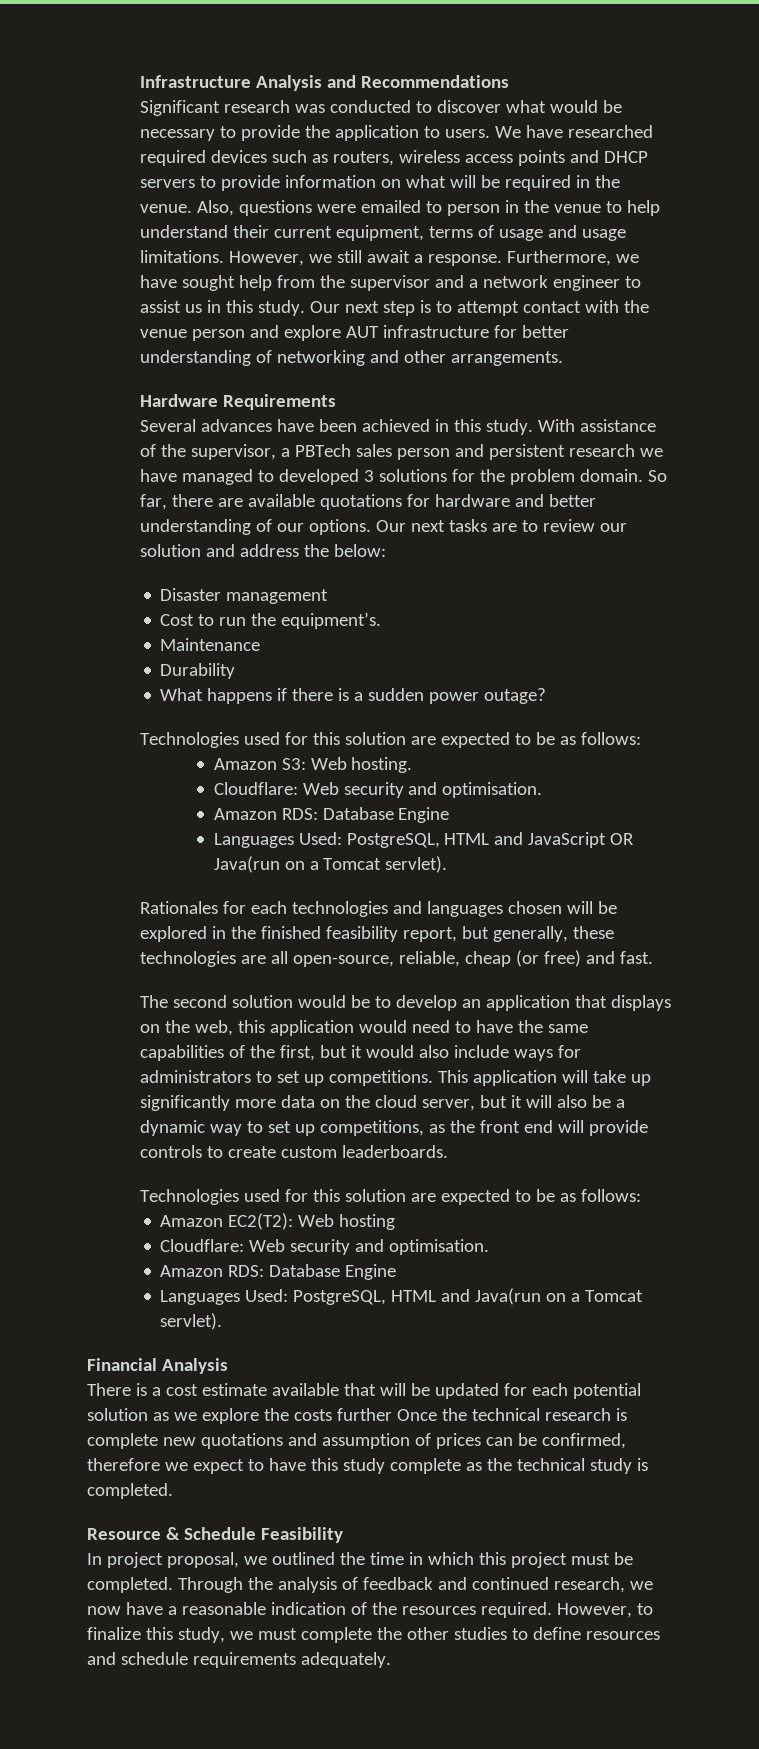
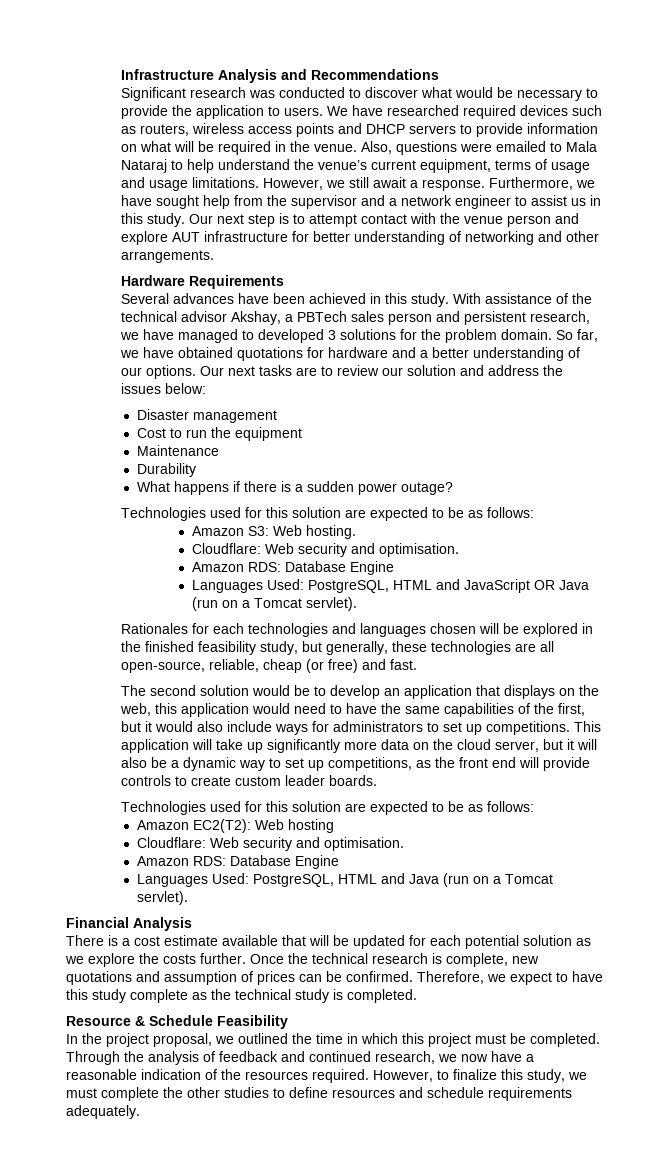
- Also, questions were emailed to person in the venue to help understand their current equipment, terms of usage and usage limitations.
+ Also, questions were emailed to Mala Nataraj to help understand the venue’s current equipment, terms of usage and usage limitations.
- With assistance of the supervisor, a PBTech sales person and persistent research we have managed to developed 3 solutions for the problem domain.
+ With assistance of the technical advisor Akshay, a PBTech sales person and persistent research, we have managed to developed 3 solutions for the problem domain.
- So far, there are available quotations for hardware and better understanding of our options.
+ So far, we have obtained quotations for hardware and a better understanding of our options.
- Our next tasks are to review our solution and address the below:
+ Our next tasks are to review our solution and address the issues below:
- Cost to run the equipment’s.
+ Cost to run the equipment
- Languages Used: PostgreSQL, HTML and JavaScript OR Java(run on a Tomcat servlet).
+ Languages Used: PostgreSQL, HTML and JavaScript OR Java (run on a Tomcat servlet).
- Rationales for each technologies and languages chosen will be explored in the finished feasibility report, but generally, these technologies are all open-source, reliable, cheap (or free) and fast.
+ Rationales for each technologies and languages chosen will be explored in the finished feasibility study, but generally, these technologies are all open-source, reliable, cheap (or free) and fast.
- This application will take up significantly more data on the cloud server, but it will also be a dynamic way to set up competitions, as the front end will provide controls to create custom leaderboards.
+ This application will take up significantly more data on the cloud server, but it will also be a dynamic way to set up competitions, as the front end will provide controls to create custom leader boards.
- Languages Used: PostgreSQL, HTML and Java(run on a Tomcat servlet).
+ Languages Used: PostgreSQL, HTML and Java (run on a Tomcat servlet).
- There is a cost estimate available that will be updated for each potential solution as we explore the costs further Once the technical research is complete new quotations and assumption of prices can be confirmed, therefore we expect to have this study complete as the technical study is completed.
+ There is a cost estimate available that will be updated for each potential solution as we explore the costs further. Once the technical research is complete, new quotations and assumption of prices can be confirmed. Therefore, we expect to have this study complete as the technical study is completed.
- In project proposal, we outlined the time in which this project must be completed.
+ In the project proposal, we outlined the time in which this project must be completed.

